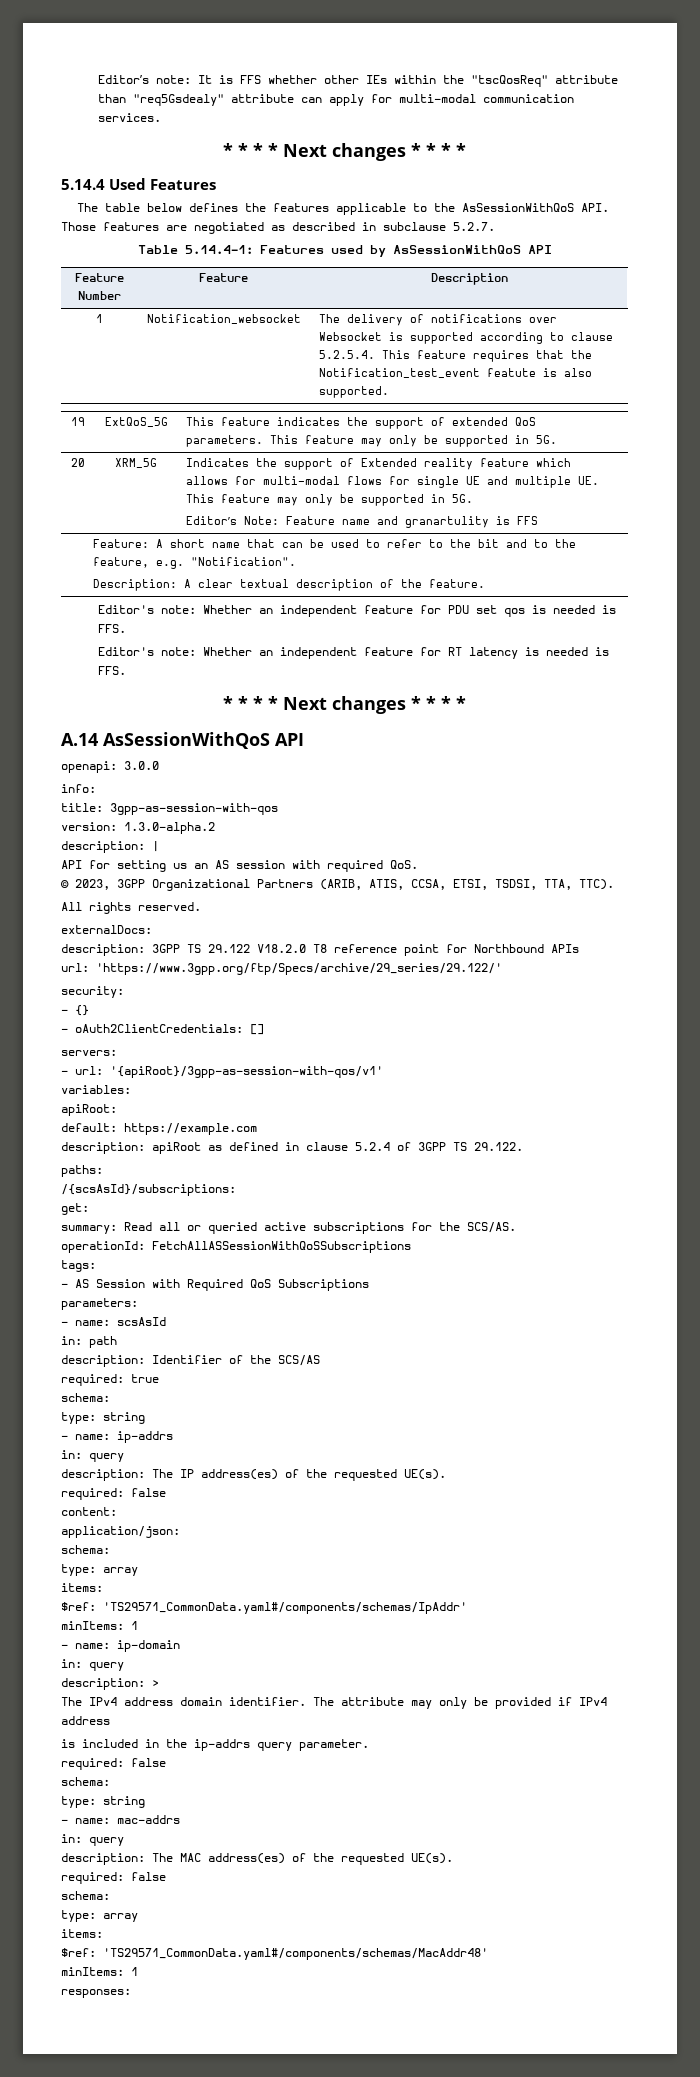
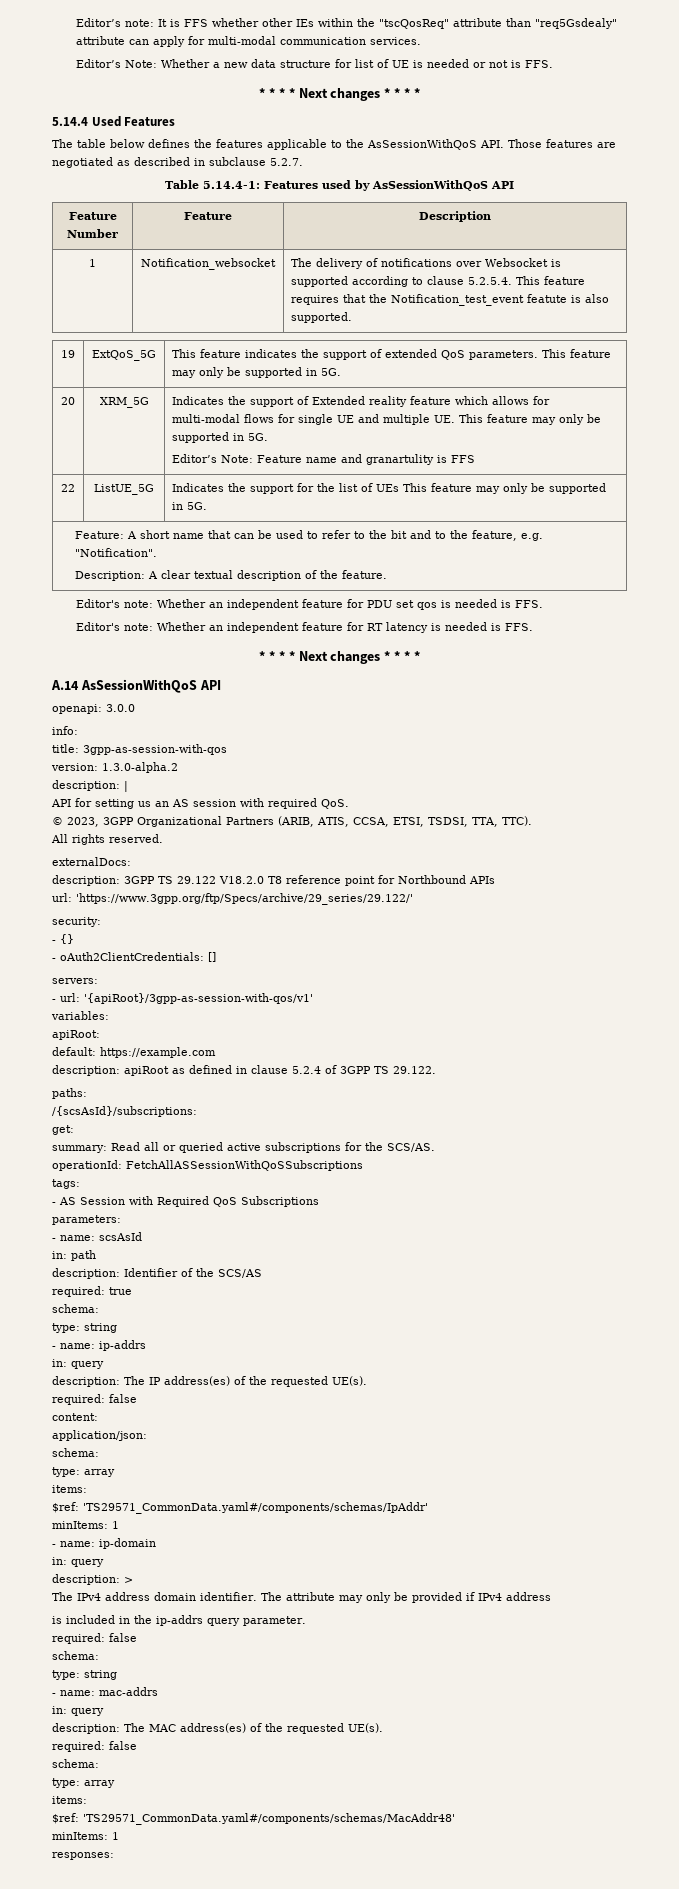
+ Editor’s Note: Whether a new data structure for list of UE is needed or not is FFS.
+ 22 | ListUE_5G | Indicates the support for the list of UEs This feature may only be supported in 5G.

